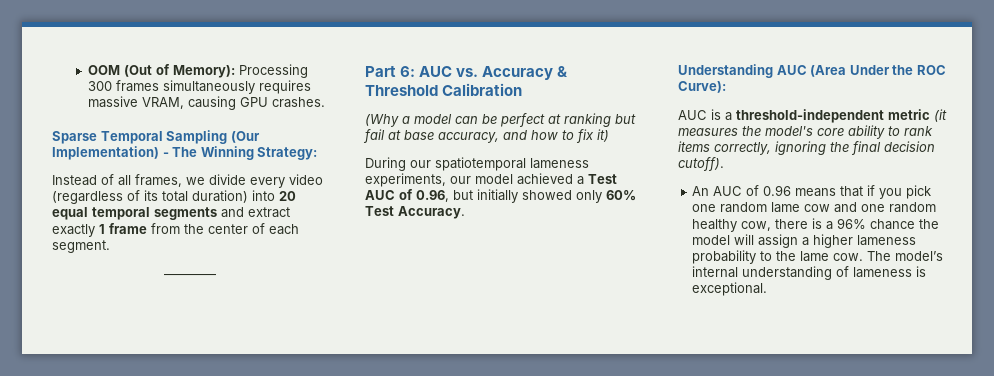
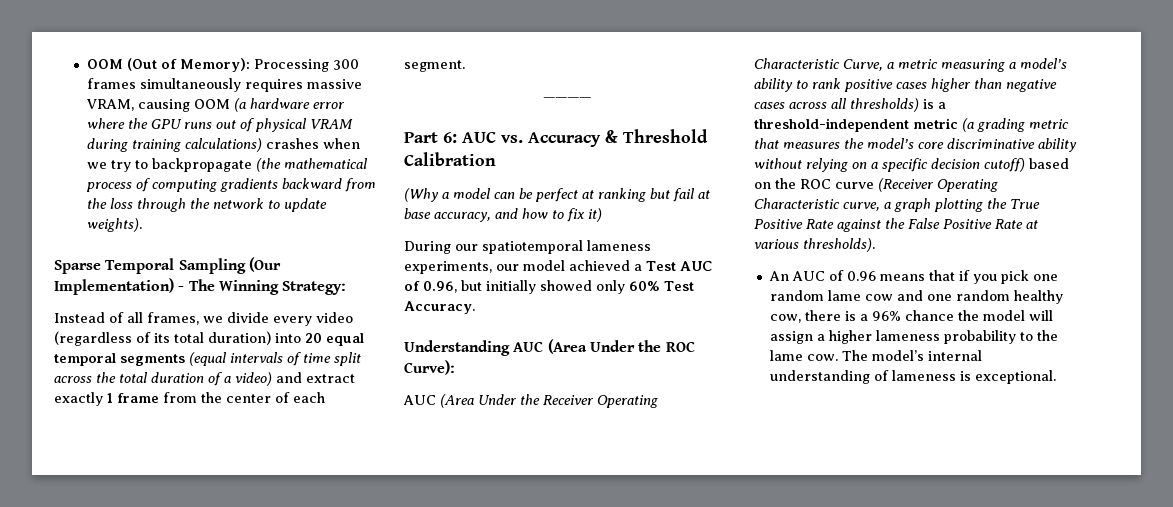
- OOM (Out of Memory): Processing 300 frames simultaneously requires massive VRAM, causing GPU crashes.
+ OOM (Out of Memory): Processing 300 frames simultaneously requires massive VRAM, causing OOM (a hardware error where the GPU runs out of physical VRAM during training calculations) crashes when we try to backpropagate (the mathematical process of computing gradients backward from the loss through the network to update weights).
- Instead of all frames, we divide every video (regardless of its total duration) into 20 equal temporal segments and extract exactly 1 frame from the center of each segment.
+ Instead of all frames, we divide every video (regardless of its total duration) into 20 equal temporal segments (equal intervals of time split across the total duration of a video) and extract exactly 1 frame from the center of each segment.
- AUC is a threshold-independent metric (it measures the model's core ability to rank items correctly, ignoring the final decision cutoff).
+ AUC (Area Under the Receiver Operating Characteristic Curve, a metric measuring a model’s ability to rank positive cases higher than negative cases across all thresholds) is a threshold-independent metric (a grading metric that measures the model’s core discriminative ability without relying on a specific decision cutoff) based on the ROC curve (Receiver Operating Characteristic curve, a graph plotting the True Positive Rate against the False Positive Rate at various thresholds).

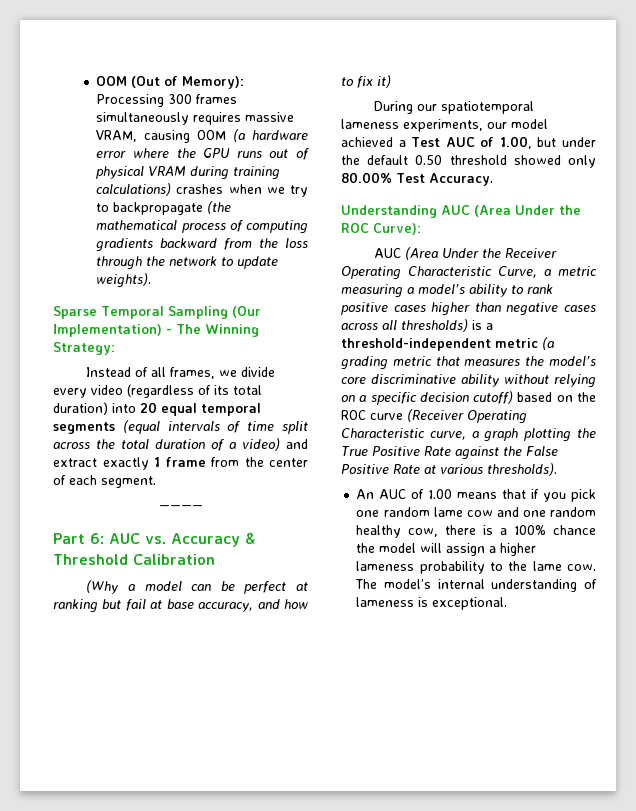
- During our spatiotemporal lameness experiments, our model achieved a Test AUC of 0.96, but initially showed only 60% Test Accuracy.
+ During our spatiotemporal lameness experiments, our model achieved a Test AUC of 1.00, but under the default 0.50 threshold showed only 80.00% Test Accuracy.
- An AUC of 0.96 means that if you pick one random lame cow and one random healthy cow, there is a 96% chance the model will assign a higher lameness probability to the lame cow.
+ An AUC of 1.00 means that if you pick one random lame cow and one random healthy cow, there is a 100% chance the model will assign a higher lameness probability to the lame cow.

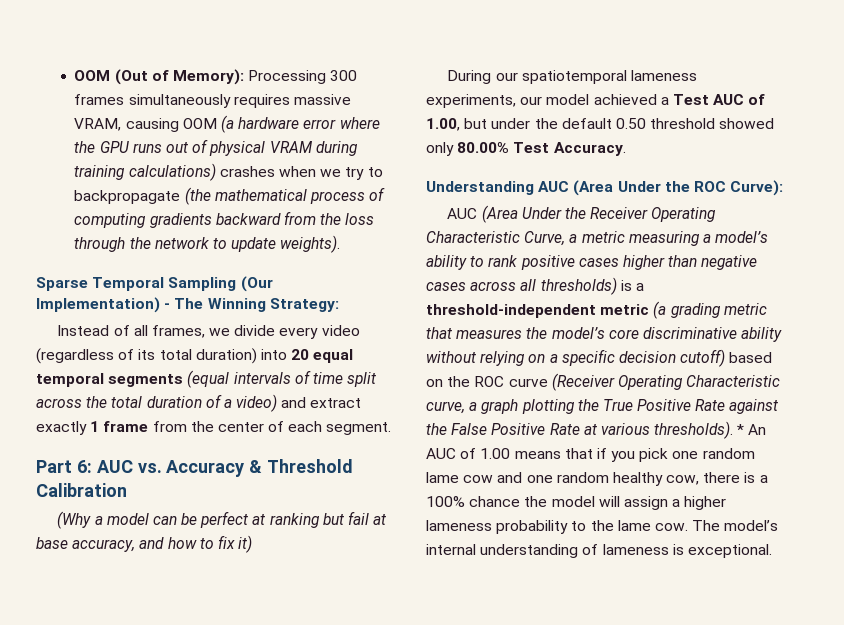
- ————
- AUC (Area Under the Receiver Operating Characteristic Curve, a metric measuring a model’s ability to rank positive cases higher than negative cases across all thresholds) is a threshold-independent metric (a grading metric that measures the model’s core discriminative ability without relying on a specific decision cutoff) based on the ROC curve (Receiver Operating Characteristic curve, a graph plotting the True Positive Rate against the False Positive Rate at various thresholds).
- An AUC of 1.00 means that if you pick one random lame cow and one random healthy cow, there is a 100% chance the model will assign a higher lameness probability to the lame cow.
+ AUC (Area Under the Receiver Operating Characteristic Curve, a metric measuring a model’s ability to rank positive cases higher than negative cases across all thresholds) is a threshold-independent metric (a grading metric that measures the model’s core discriminative ability without relying on a specific decision cutoff) based on the ROC curve (Receiver Operating Characteristic curve, a graph plotting the True Positive Rate against the False Positive Rate at various thresholds). * An AUC of 1.00 means that if you pick one random lame cow and one random healthy cow, there is a 100% chance the model will assign a higher lameness probability to the lame cow.

